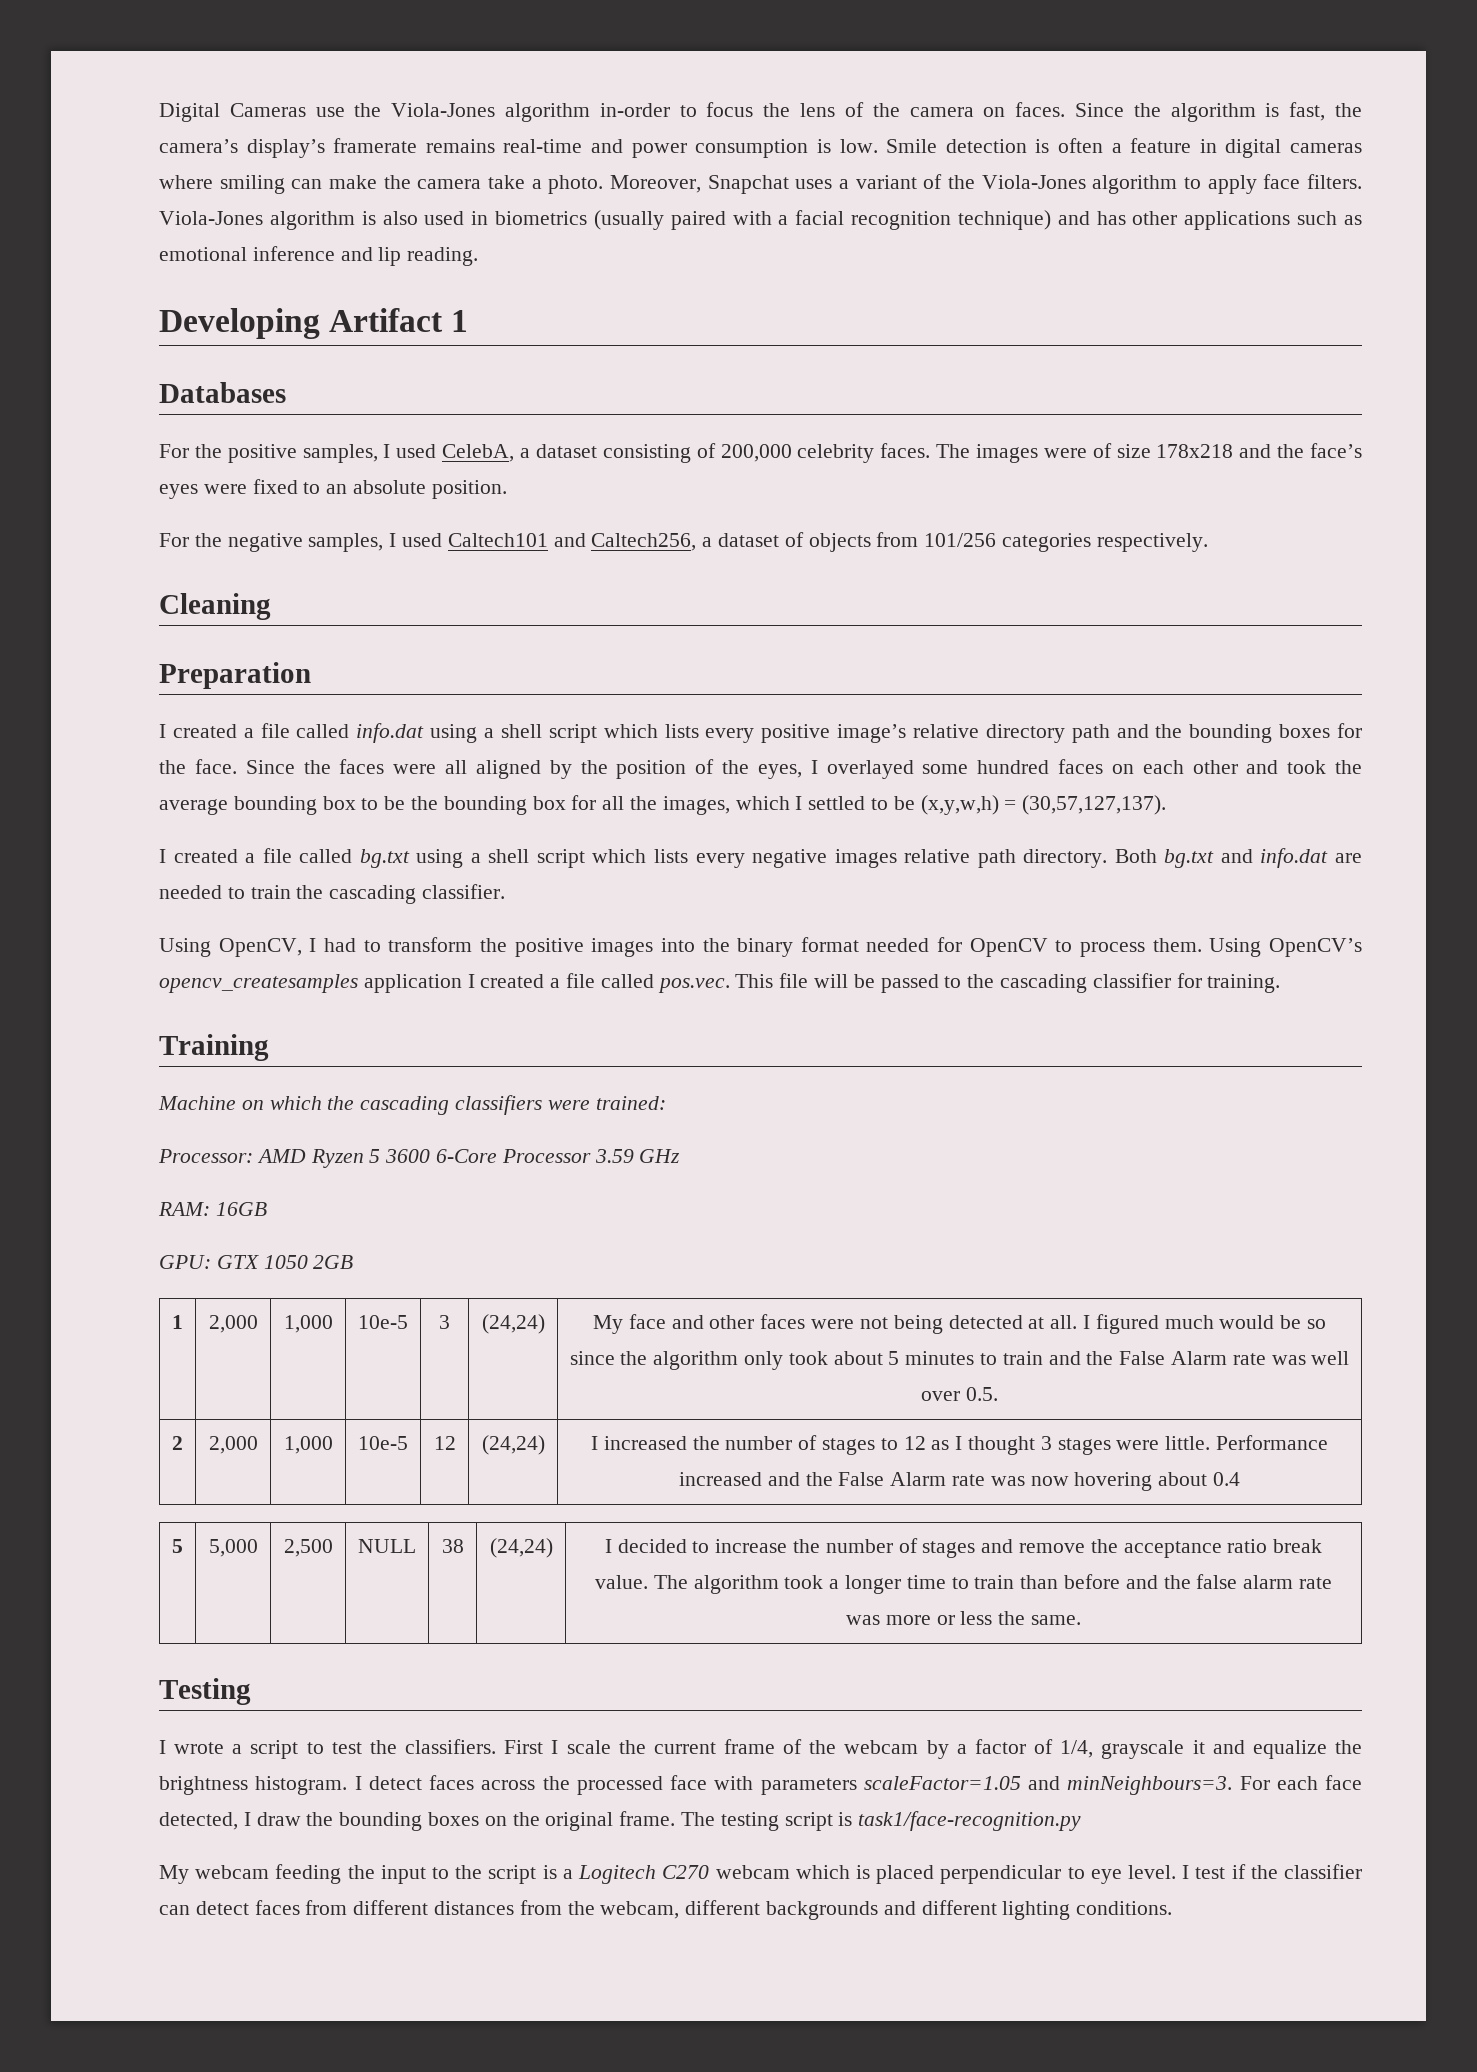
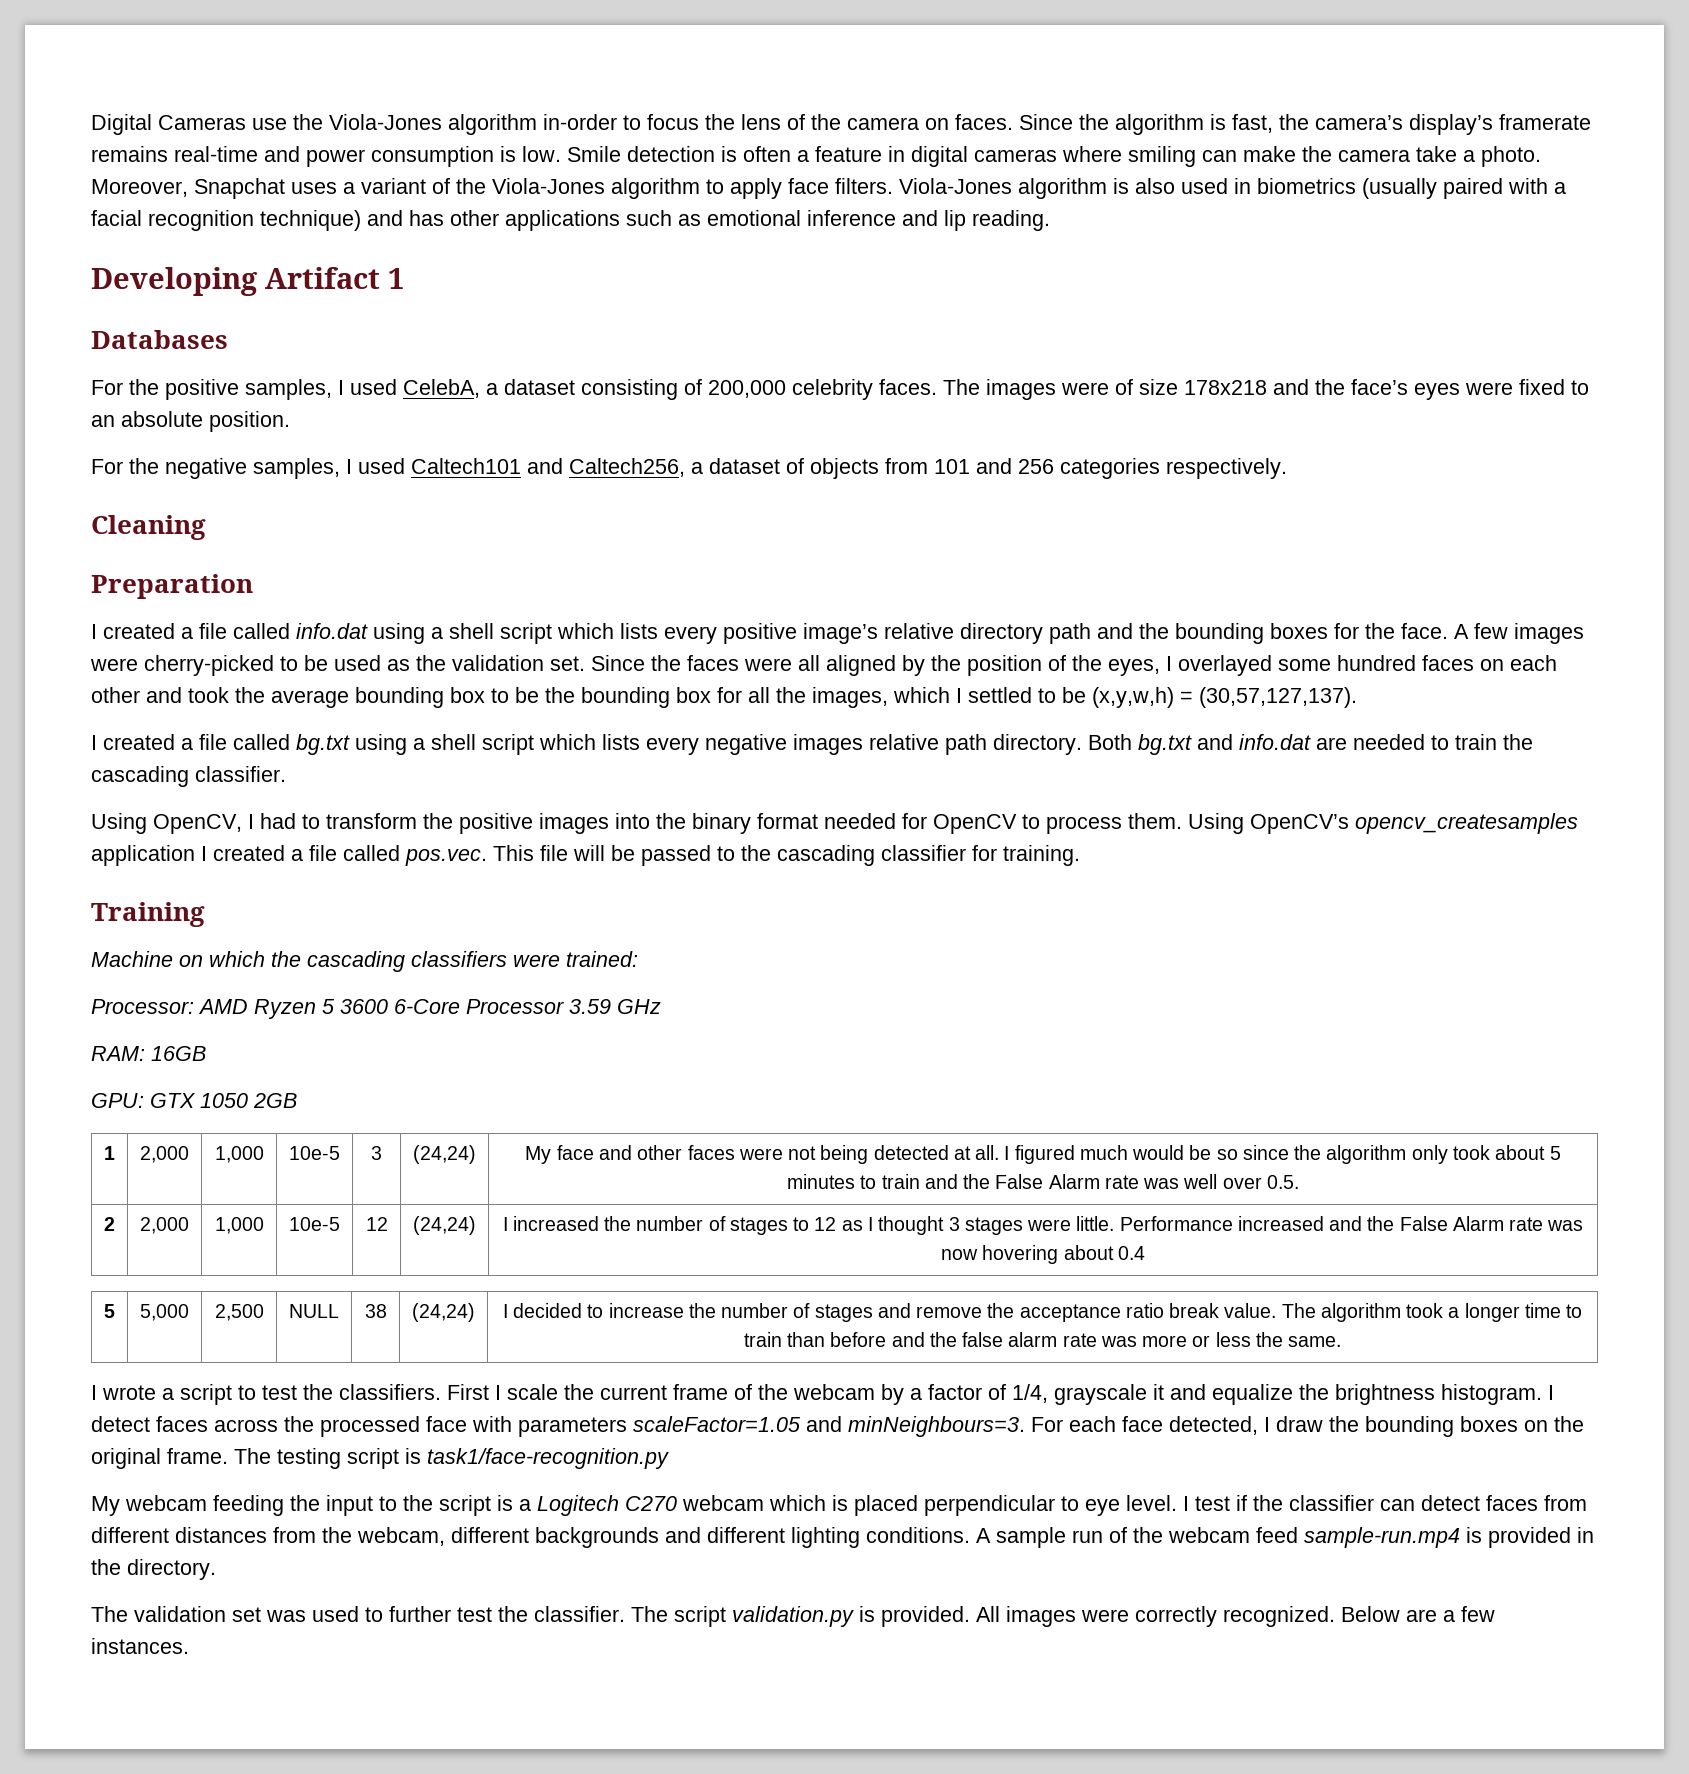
- For the negative samples, I used Caltech101 and Caltech256, a dataset of objects from 101/256 categories respectively.
+ For the negative samples, I used Caltech101 and Caltech256, a dataset of objects from 101 and 256 categories respectively.
+ A few images were cherry-picked to be used as the validation set.
- Testing
+ A sample run of the webcam feed sample-run.mp4 is provided in the directory.
+ The validation set was used to further test the classifier. The script validation.py is provided. All images were correctly recognized. Below are a few instances.

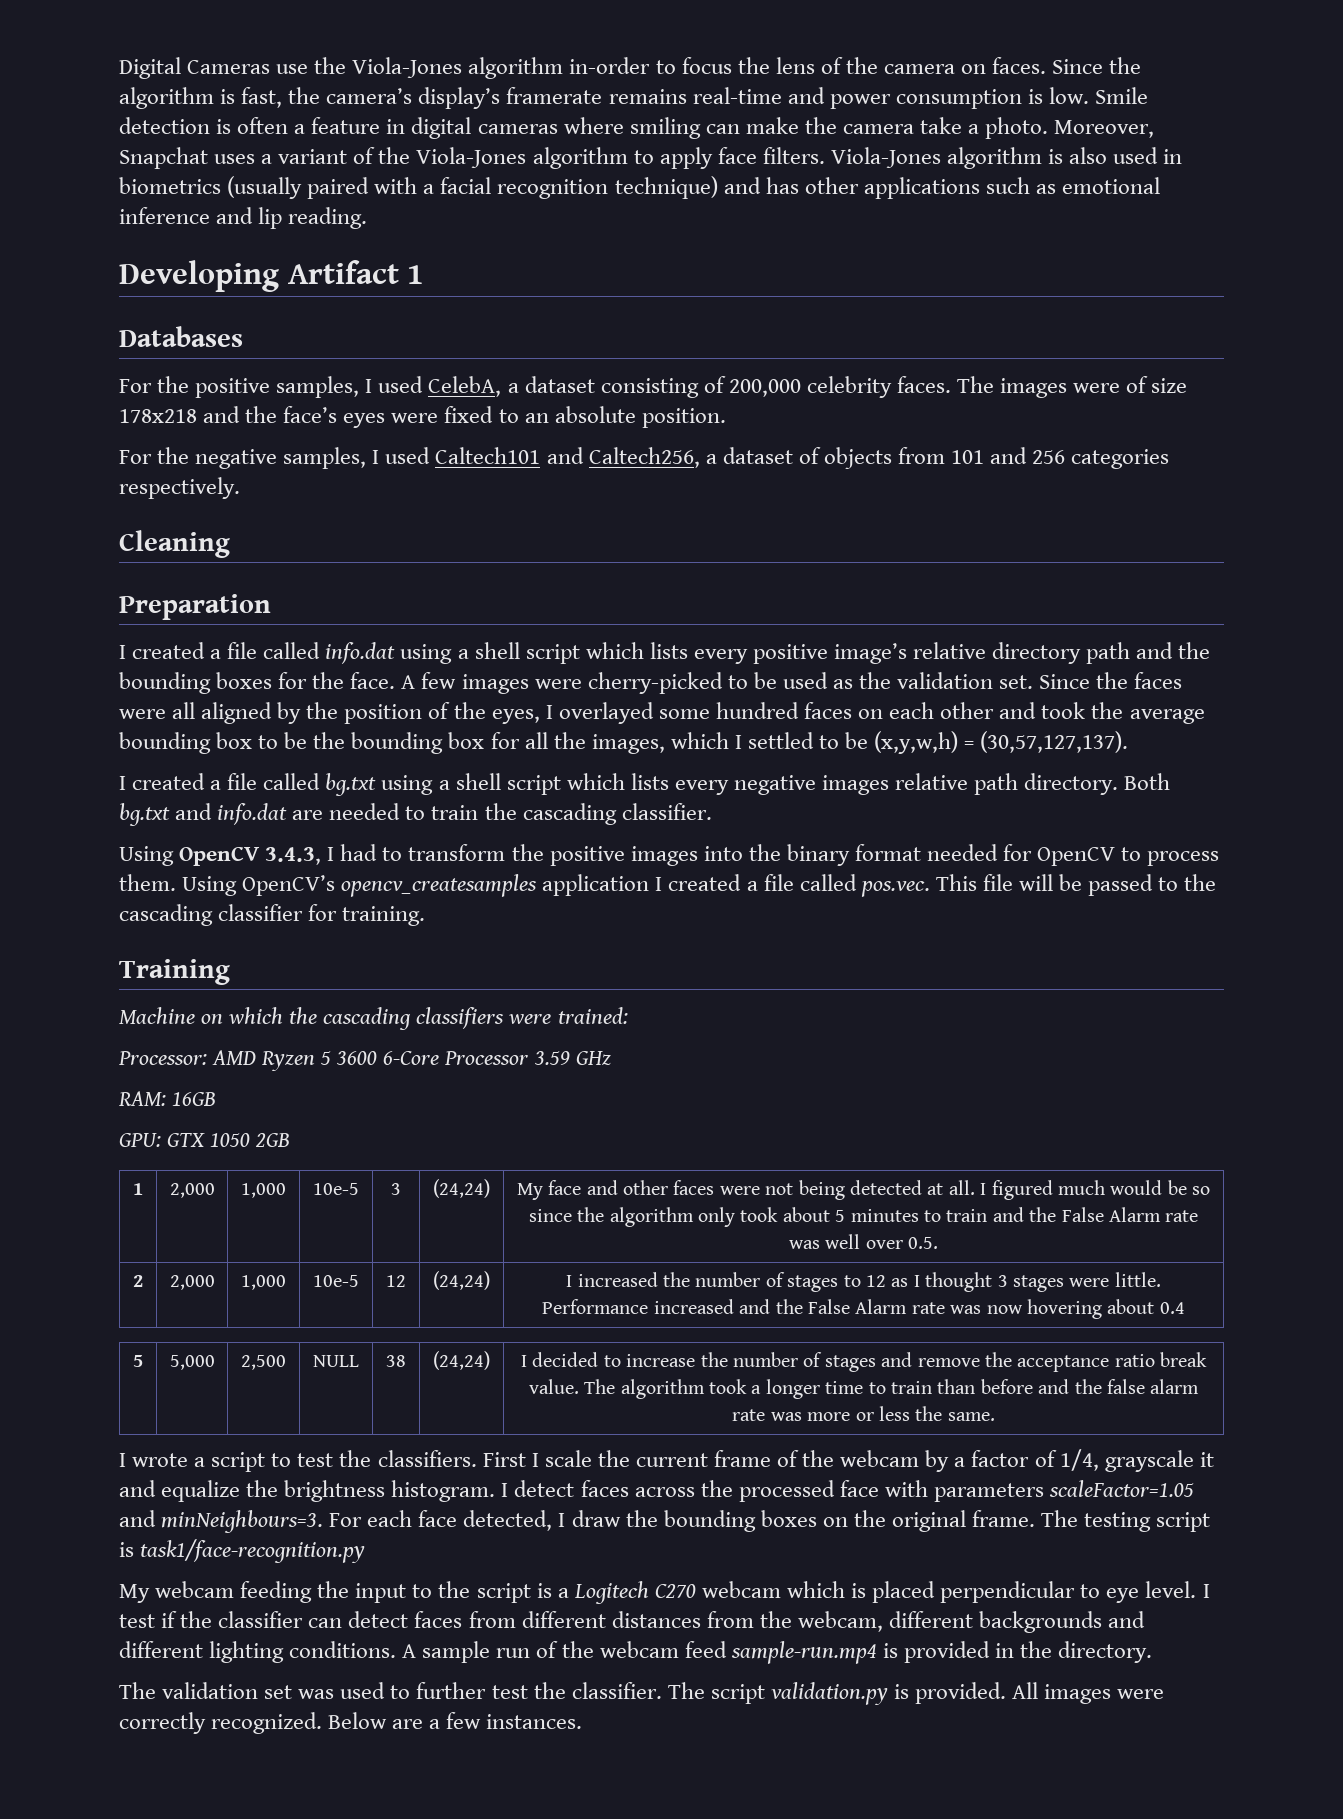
- Using OpenCV, I had to transform the positive images into the binary format needed for OpenCV to process them.
+ Using OpenCV 3.4.3, I had to transform the positive images into the binary format needed for OpenCV to process them.

